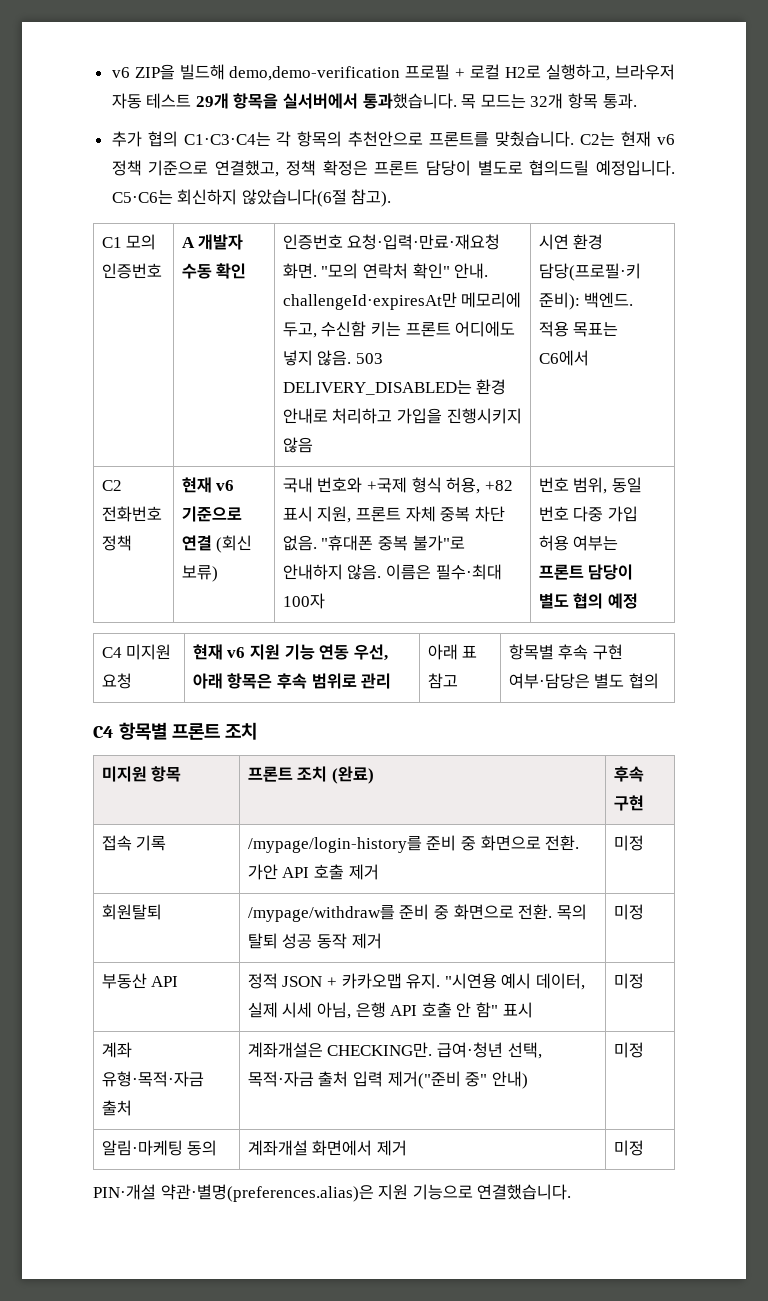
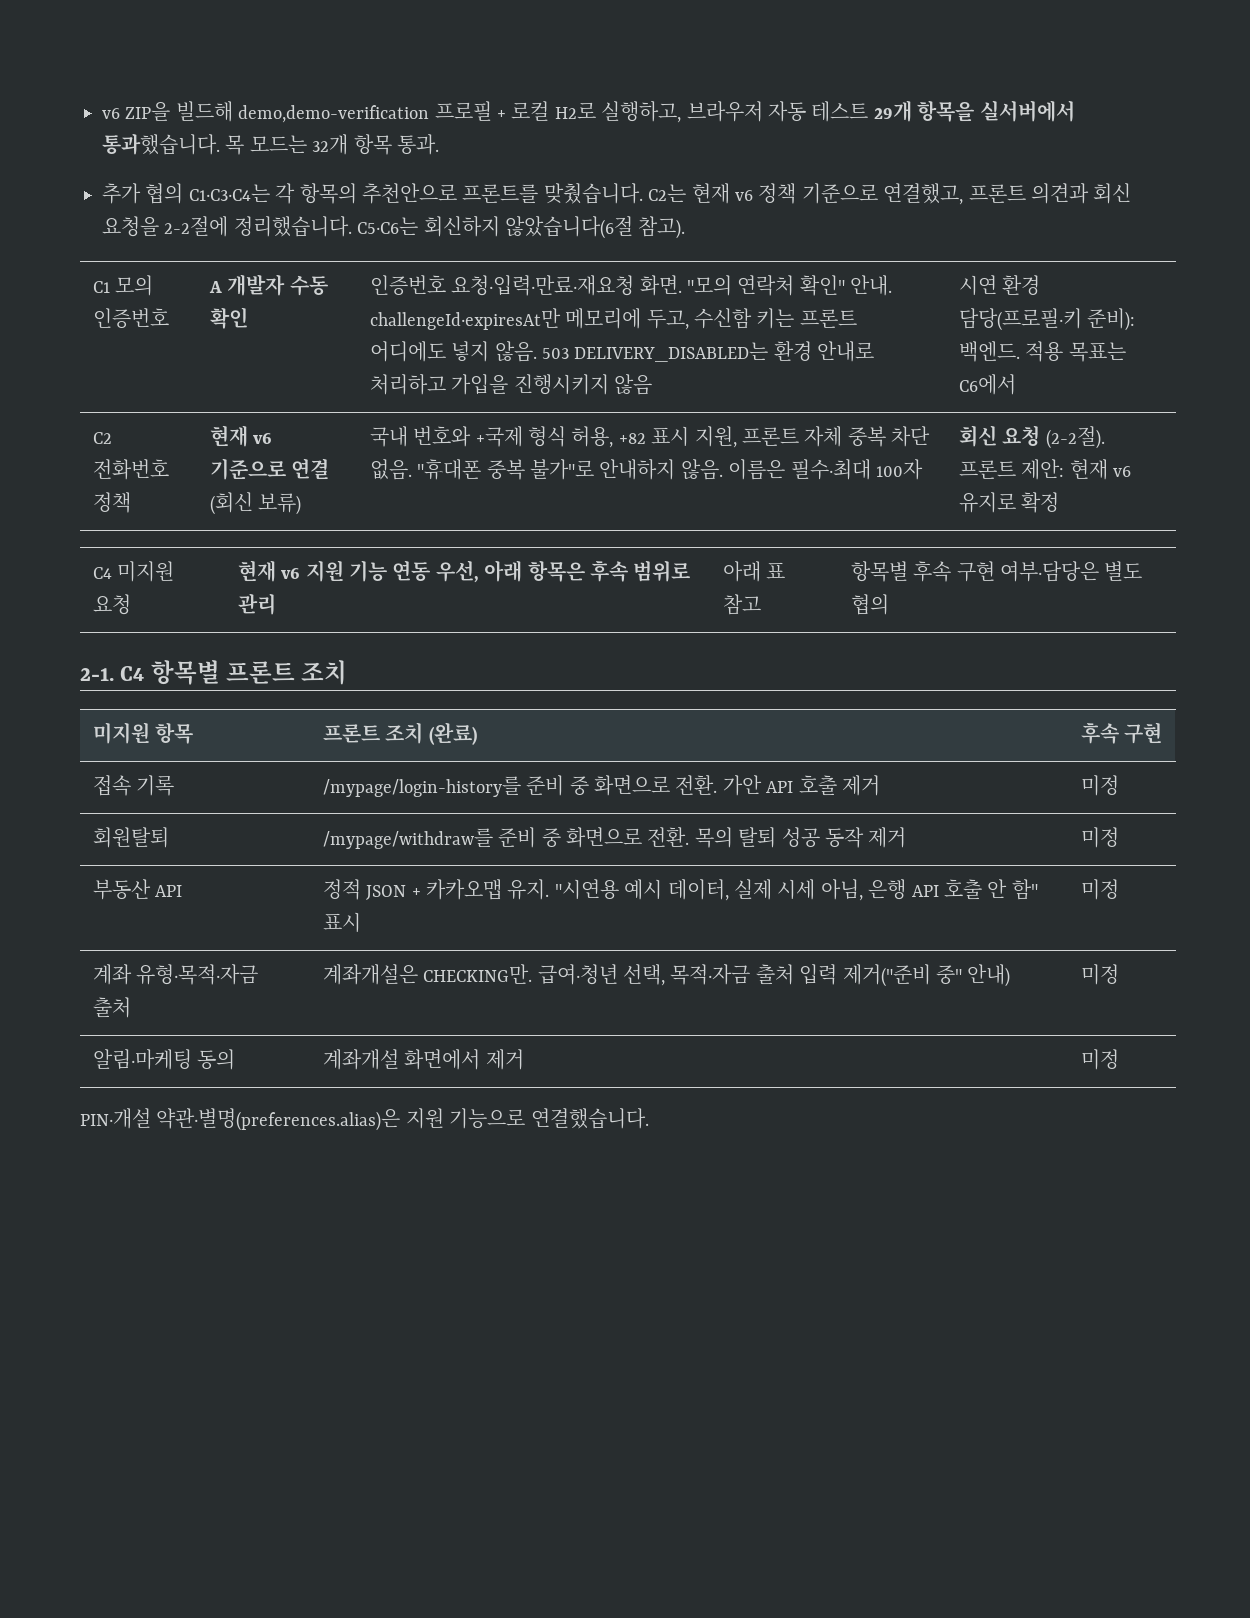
- C2는 현재 v6 정책 기준으로 연결했고, 정책 확정은 프론트 담당이 별도로 협의드릴 예정입니다.
+ C2는 현재 v6 정책 기준으로 연결했고, 프론트 의견과 회신 요청을 2-2절에 정리했습니다.
- 번호 범위, 동일 번호 다중 가입 허용 여부는 프론트 담당이 별도 협의 예정
+ 회신 요청 (2-2절). 프론트 제안: 현재 v6 유지로 확정
+ 2-1.

